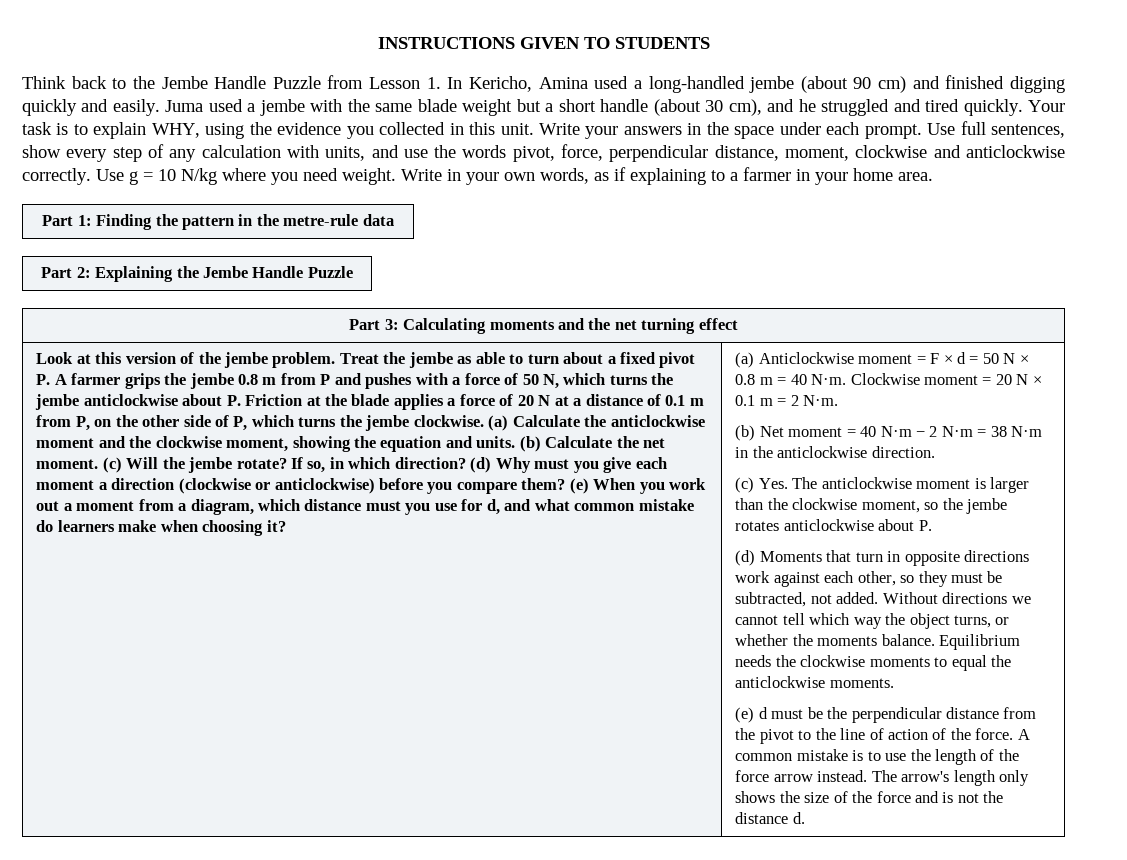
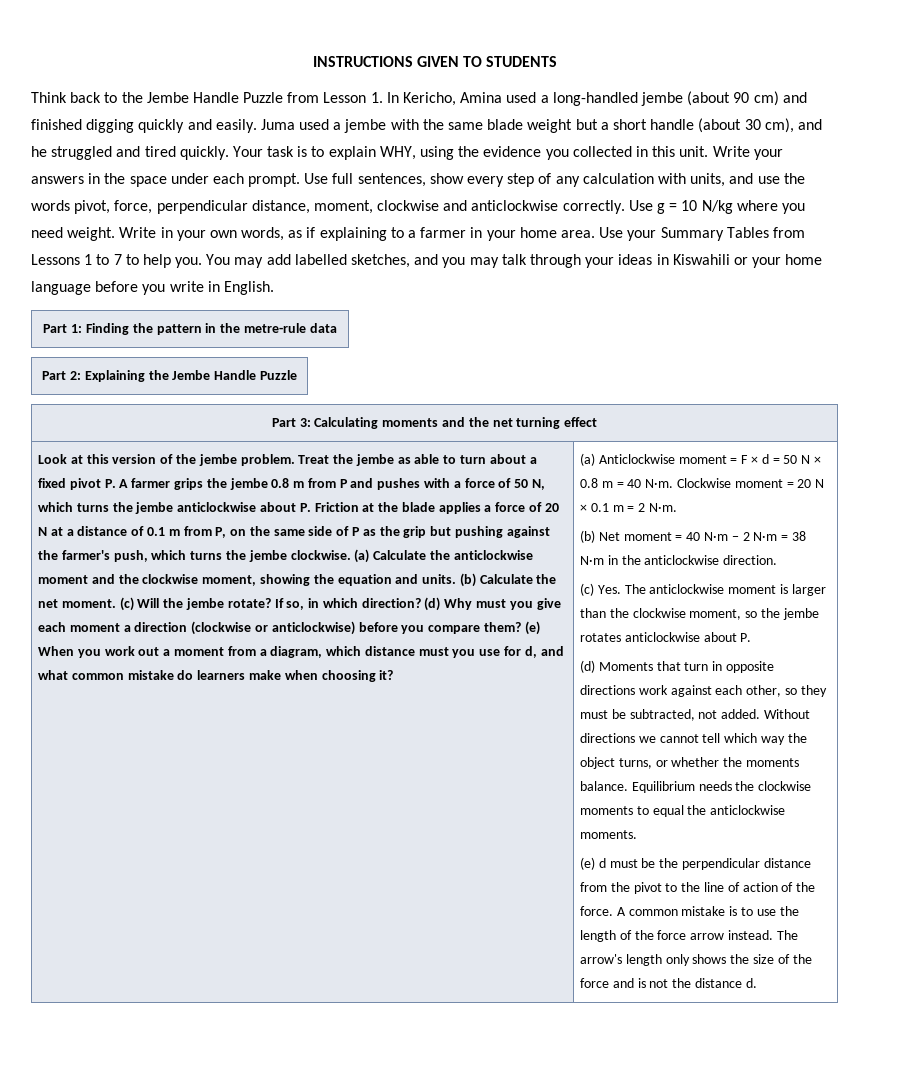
+ Use your Summary Tables from Lessons 1 to 7 to help you. You may add labelled sketches, and you may talk through your ideas in Kiswahili or your home language before you write in English.
- Treat the jembe as able to turn about a fixed pivot P. A farmer grips the jembe 0.8 m from P and pushes with a force of 50 N, which turns the jembe anticlockwise about P. Friction at the blade applies a force of 20 N at a distance of 0.1 m from P, on the other side of P, which turns the jembe clockwise.
+ Treat the jembe as able to turn about a fixed pivot P. A farmer grips the jembe 0.8 m from P and pushes with a force of 50 N, which turns the jembe anticlockwise about P. Friction at the blade applies a force of 20 N at a distance of 0.1 m from P, on the same side of P as the grip but pushing against the farmer's push, which turns the jembe clockwise.

